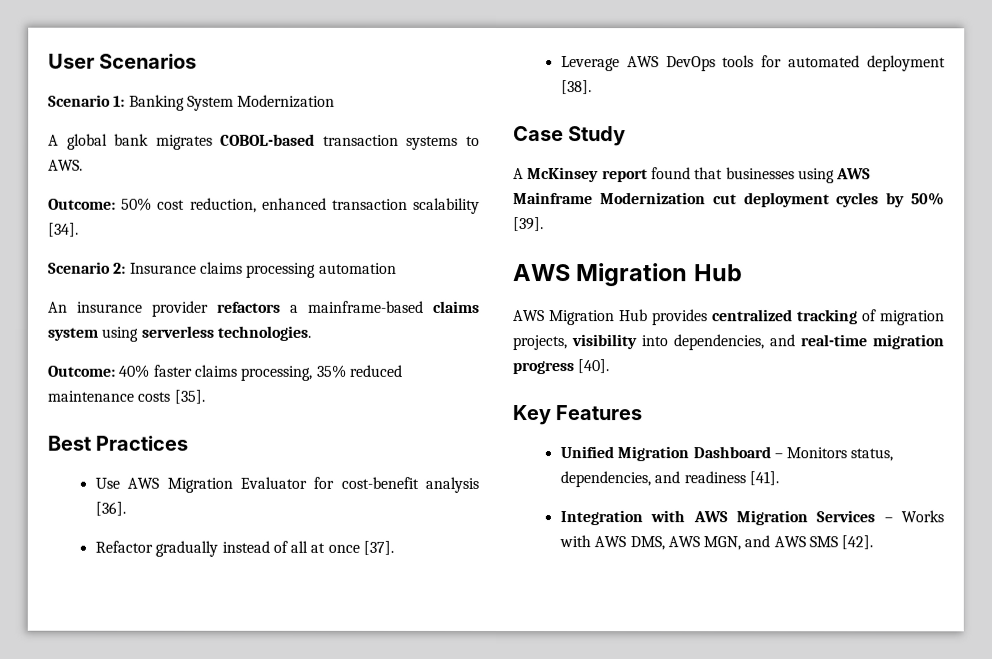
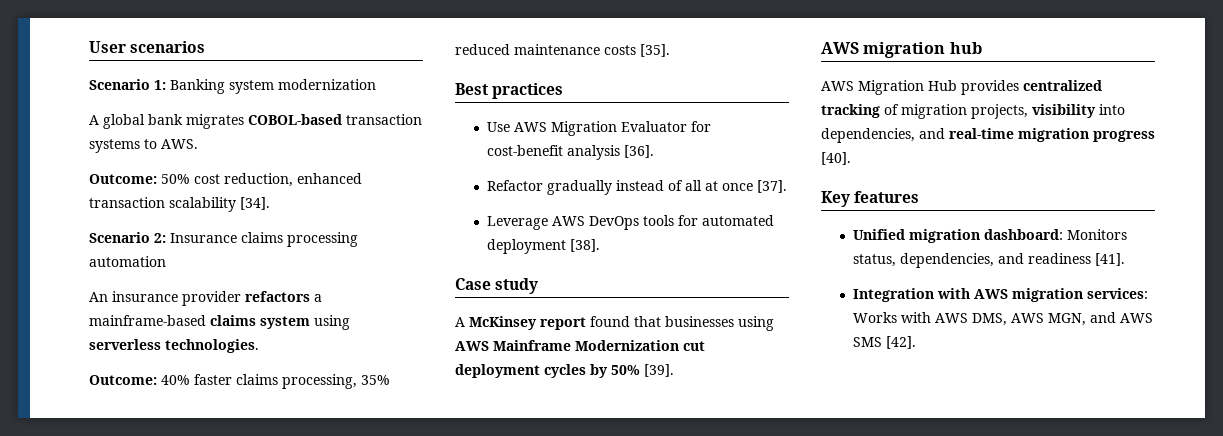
- User Scenarios
+ User scenarios
- Scenario 1: Banking System Modernization
+ Scenario 1: Banking system modernization
- Best Practices
+ Best practices
- Case Study
+ Case study
  A McKinsey report found that businesses using AWS Mainframe Modernization cut deployment cycles by 50% [39].
- AWS Migration Hub
+ AWS migration hub
- Key Features
+ Key features
- Unified Migration Dashboard – Monitors status, dependencies, and readiness [41].
+ Unified migration dashboard: Monitors status, dependencies, and readiness [41].
- Integration with AWS Migration Services – Works with AWS DMS, AWS MGN, and AWS SMS [42].
+ Integration with AWS migration services: Works with AWS DMS, AWS MGN, and AWS SMS [42].

